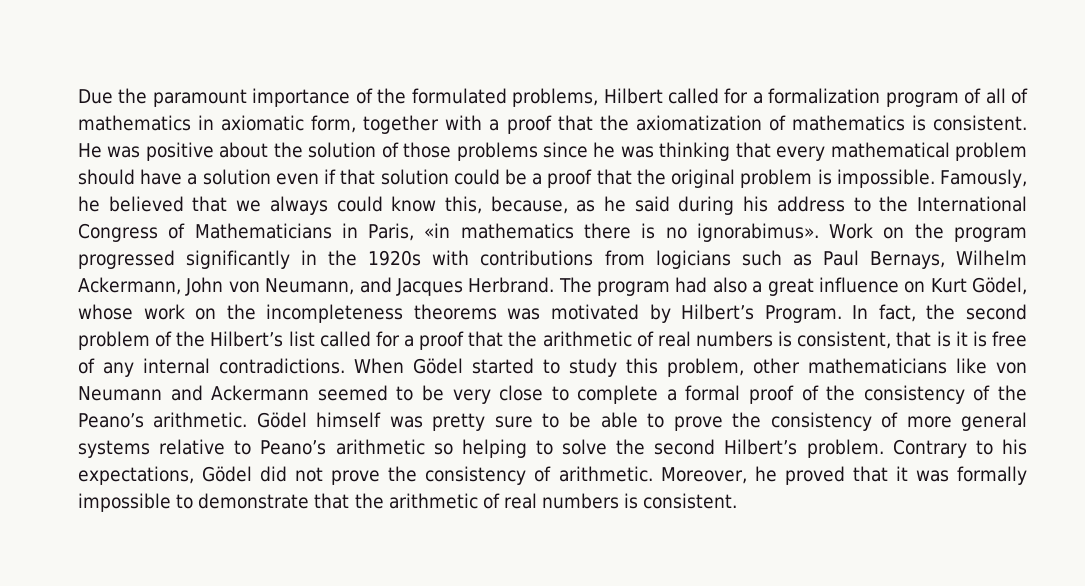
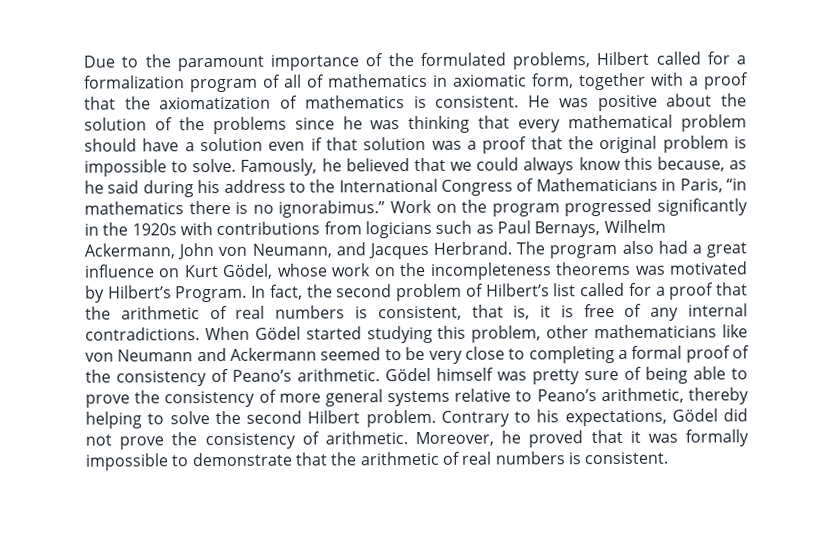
- Due the paramount importance of the formulated problems, Hilbert called for a formalization program of all of mathematics in axiomatic form, together with a proof that the axiomatization of mathematics is consistent.
+ Due to the paramount importance of the formulated problems, Hilbert called for a formalization program of all of mathematics in axiomatic form, together with a proof that the axiomatization of mathematics is consistent.
- He was positive about the solution of those problems since he was thinking that every mathematical problem should have a solution even if that solution could be a proof that the original problem is impossible.
+ He was positive about the solution of the problems since he was thinking that every mathematical problem should have a solution even if that solution was a proof that the original problem is impossible to solve.
- Famously, he believed that we always could know this, because, as he said during his address to the International Congress of Mathematicians in Paris, «in mathematics there is no ignorabimus».
+ Famously, he believed that we could always know this because, as he said during his address to the International Congress of Mathematicians in Paris, “in mathematics there is no ignorabimus.”
- The program had also a great influence on Kurt Gödel, whose work on the incompleteness theorems was motivated by Hilbert’s Program.
+ The program also had a great influence on Kurt Gödel, whose work on the incompleteness theorems was motivated by Hilbert’s Program.
- In fact, the second problem of the Hilbert’s list called for a proof that the arithmetic of real numbers is consistent, that is it is free of any internal contradictions.
+ In fact, the second problem of Hilbert’s list called for a proof that the arithmetic of real numbers is consistent, that is, it is free of any internal contradictions.
- When Gödel started to study this problem, other mathematicians like von Neumann and Ackermann seemed to be very close to complete a formal proof of the consistency of the Peano’s arithmetic.
+ When Gödel started studying this problem, other mathematicians like von Neumann and Ackermann seemed to be very close to completing a formal proof of the consistency of Peano’s arithmetic.
- Gödel himself was pretty sure to be able to prove the consistency of more general systems relative to Peano’s arithmetic so helping to solve the second Hilbert’s problem.
+ Gödel himself was pretty sure of being able to prove the consistency of more general systems relative to Peano’s arithmetic, thereby helping to solve the second Hilbert problem.

